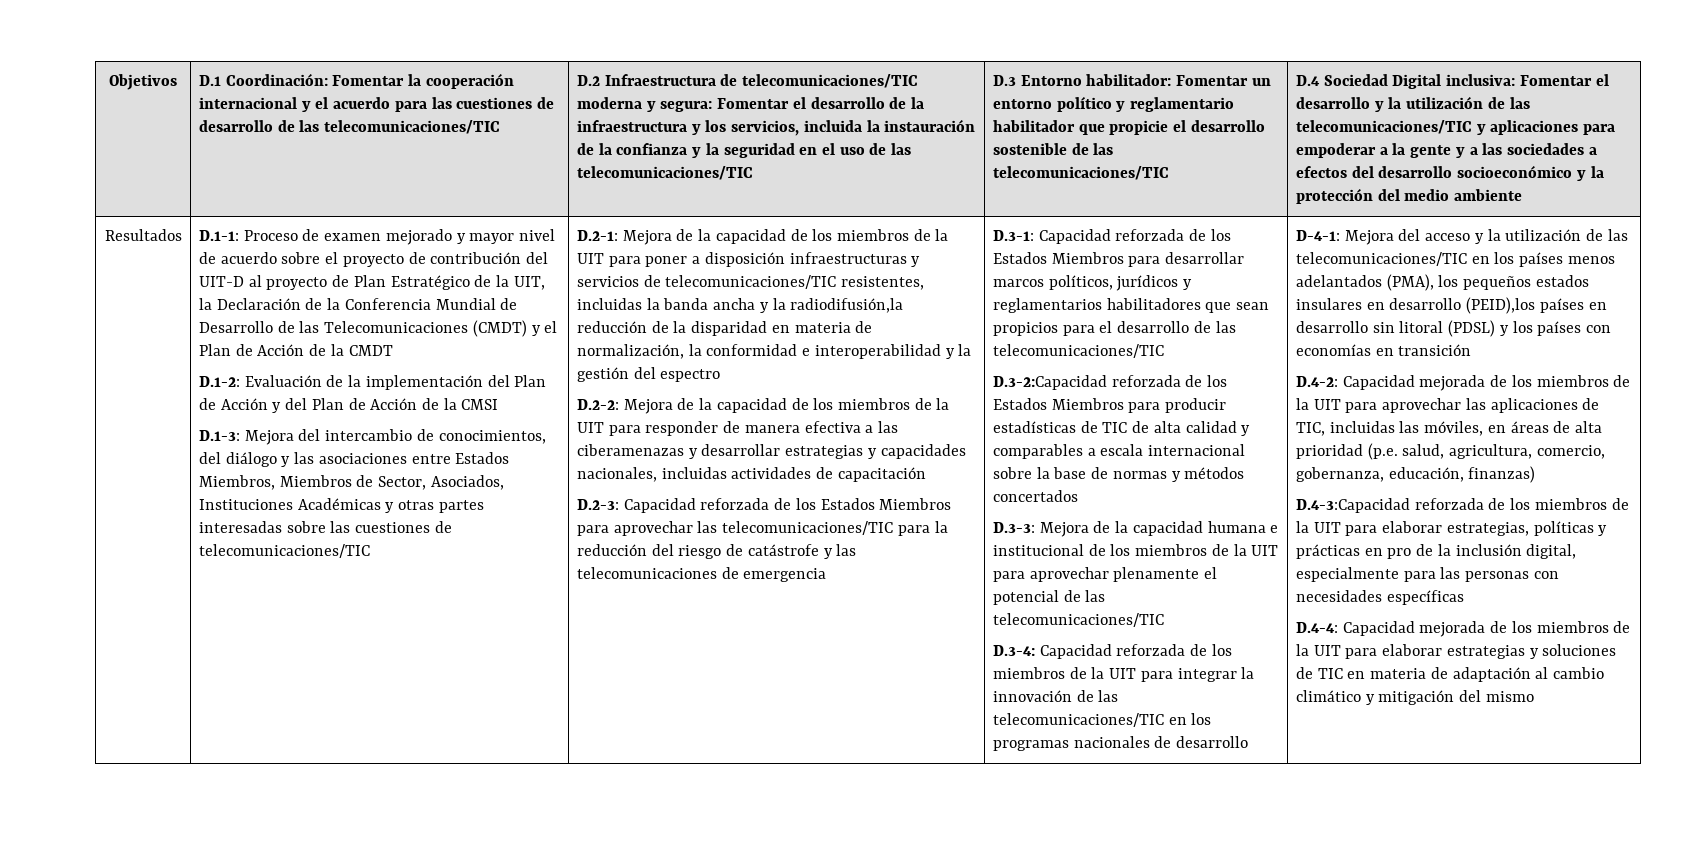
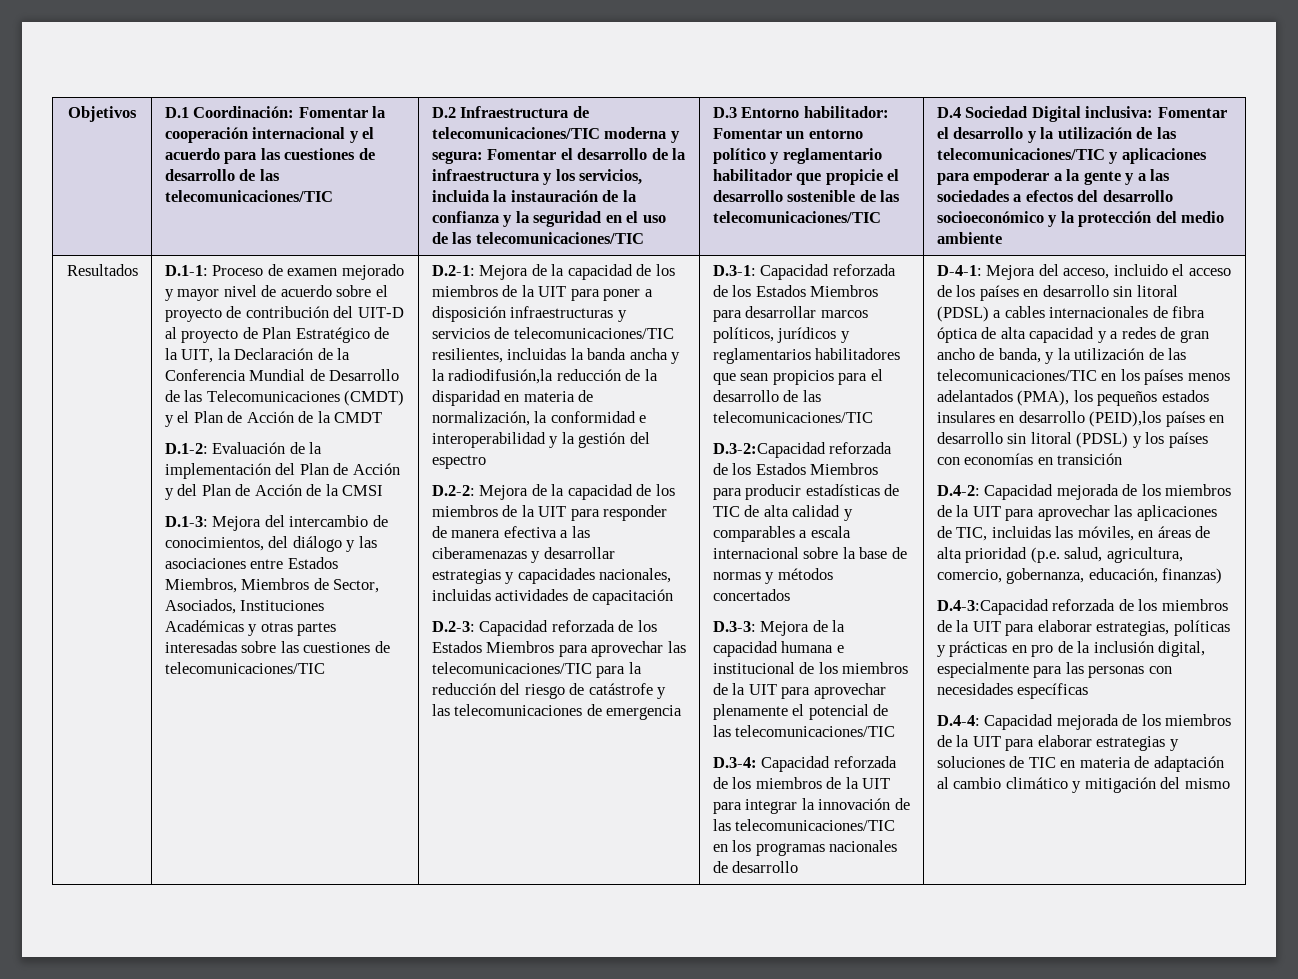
- D.2-1: Mejora de la capacidad de los miembros de la UIT para poner a disposición infraestructuras y servicios de telecomunicaciones/TIC resistentes, incluidas la banda ancha y la radiodifusión,la reducción de la disparidad en materia de normalización, la conformidad e interoperabilidad y la gestión del espectro
+ D.2-1: Mejora de la capacidad de los miembros de la UIT para poner a disposición infraestructuras y servicios de telecomunicaciones/TIC resilientes, incluidas la banda ancha y la radiodifusión,la reducción de la disparidad en materia de normalización, la conformidad e interoperabilidad y la gestión del espectro
- D-4-1: Mejora del acceso y la utilización de las telecomunicaciones/TIC en los países menos adelantados (PMA), los pequeños estados insulares en desarrollo (PEID),los países en desarrollo sin litoral (PDSL) y los países con economías en transición
+ D-4-1: Mejora del acceso, incluido el acceso de los países en desarrollo sin litoral (PDSL) a cables internacionales de fibra óptica de alta capacidad y a redes de gran ancho de banda, y la utilización de las telecomunicaciones/TIC en los países menos adelantados (PMA), los pequeños estados insulares en desarrollo (PEID),los países en desarrollo sin litoral (PDSL) y los países con economías en transición

